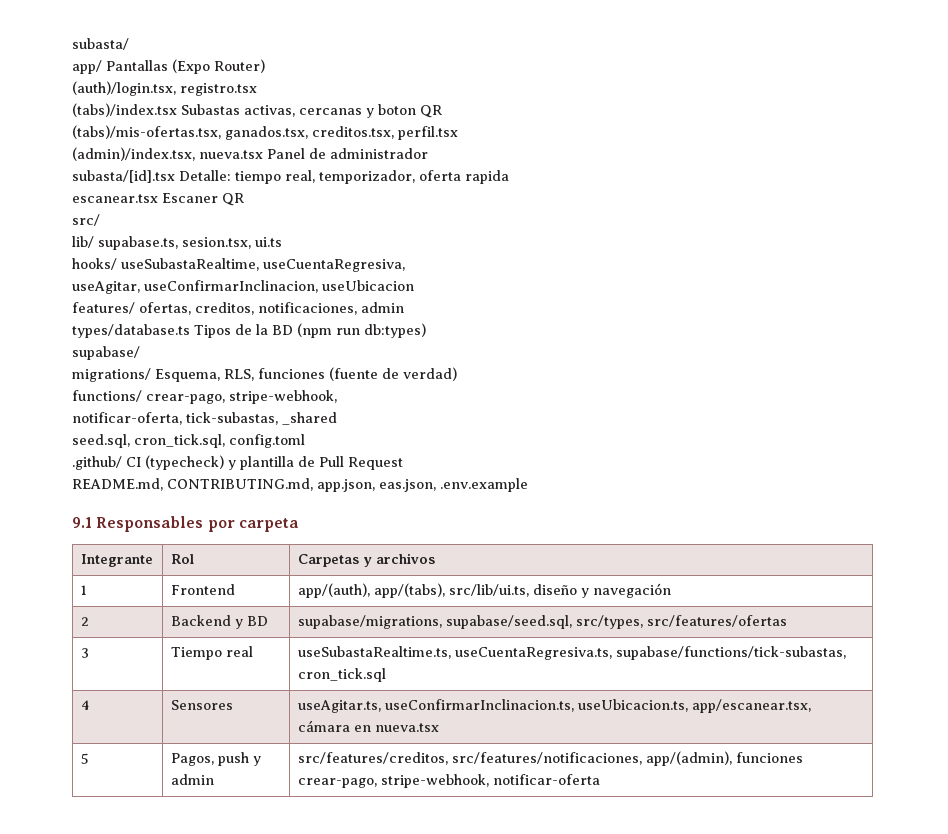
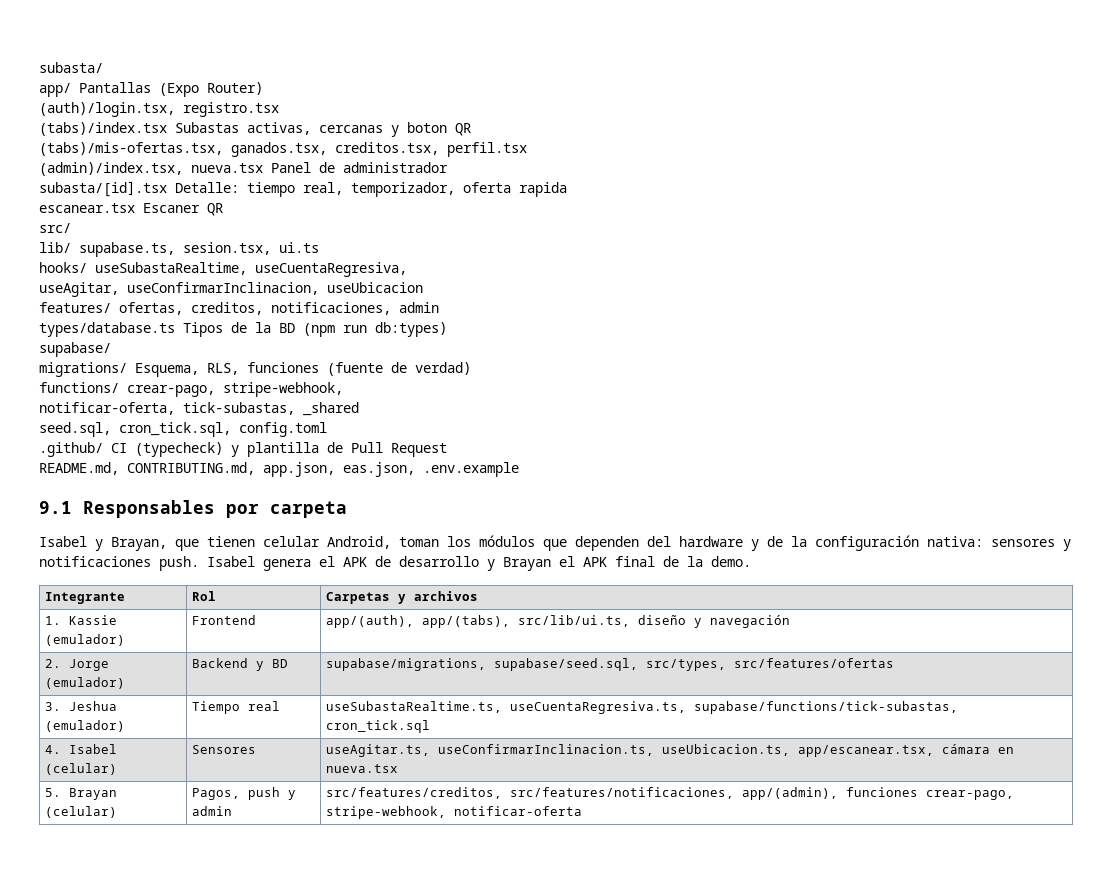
+ Isabel y Brayan, que tienen celular Android, toman los módulos que dependen del hardware y de la configuración nativa: sensores y notificaciones push. Isabel genera el APK de desarrollo y Brayan el APK final de la demo.
- 1 | Frontend | app/(auth), app/(tabs), src/lib/ui.ts, diseño y navegación
+ 1. Kassie (emulador) | Frontend | app/(auth), app/(tabs), src/lib/ui.ts, diseño y navegación
- 2 | Backend y BD | supabase/migrations, supabase/seed.sql, src/types, src/features/ofertas
+ 2. Jorge (emulador) | Backend y BD | supabase/migrations, supabase/seed.sql, src/types, src/features/ofertas
- 3 | Tiempo real | useSubastaRealtime.ts, useCuentaRegresiva.ts, supabase/functions/tick-subastas, cron_tick.sql
+ 3. Jeshua (emulador) | Tiempo real | useSubastaRealtime.ts, useCuentaRegresiva.ts, supabase/functions/tick-subastas, cron_tick.sql
- 4 | Sensores | useAgitar.ts, useConfirmarInclinacion.ts, useUbicacion.ts, app/escanear.tsx, cámara en nueva.tsx
+ 4. Isabel (celular) | Sensores | useAgitar.ts, useConfirmarInclinacion.ts, useUbicacion.ts, app/escanear.tsx, cámara en nueva.tsx
- 5 | Pagos, push y admin | src/features/creditos, src/features/notificaciones, app/(admin), funciones crear-pago, stripe-webhook, notificar-oferta
+ 5. Brayan (celular) | Pagos, push y admin | src/features/creditos, src/features/notificaciones, app/(admin), funciones crear-pago, stripe-webhook, notificar-oferta

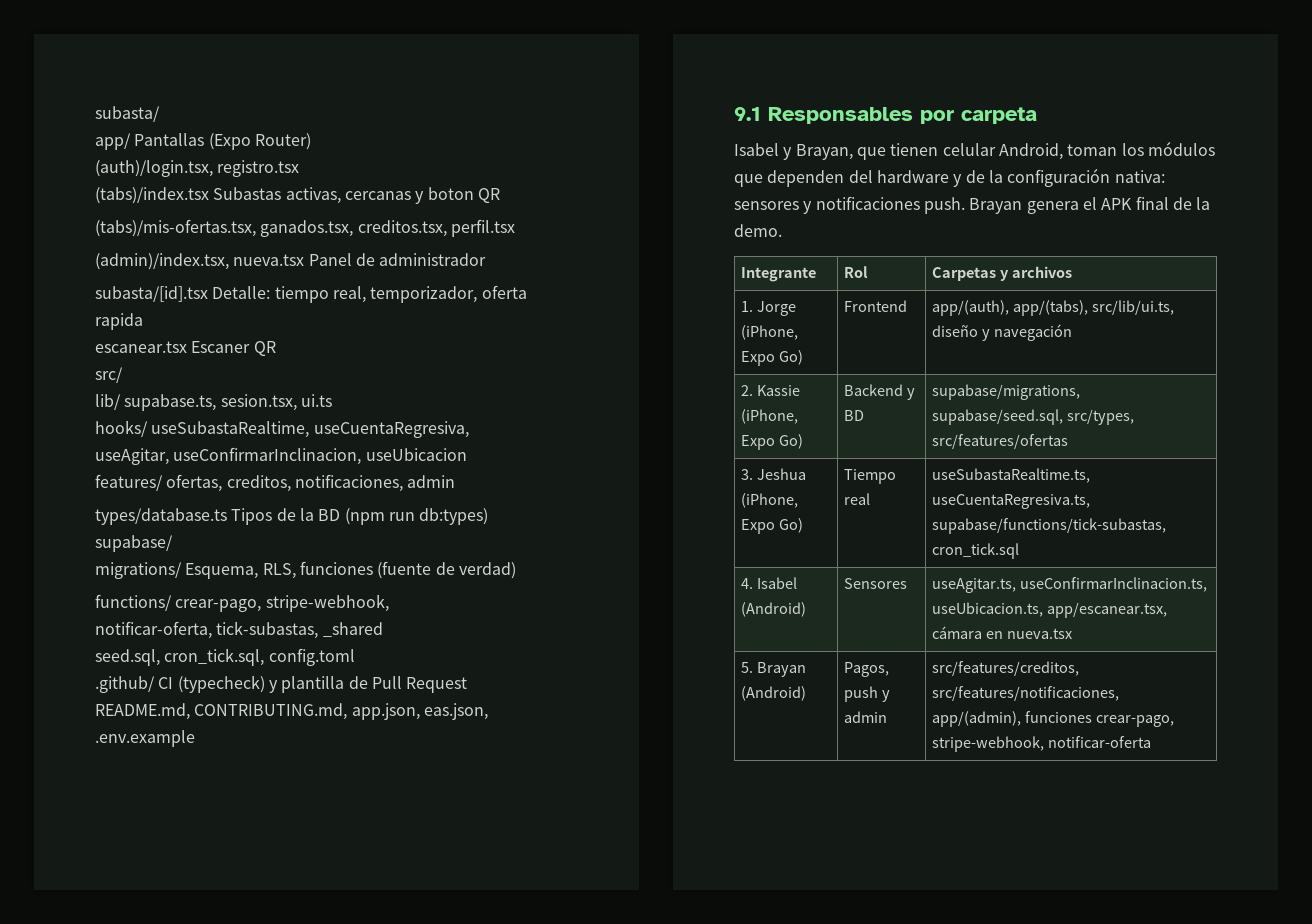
- Isabel genera el APK de desarrollo y Brayan el APK final de la demo.
+ Brayan genera el APK final de la demo.
- 1. Kassie (emulador) | Frontend | app/(auth), app/(tabs), src/lib/ui.ts, diseño y navegación
+ 1. Jorge (iPhone, Expo Go) | Frontend | app/(auth), app/(tabs), src/lib/ui.ts, diseño y navegación
- 2. Jorge (emulador) | Backend y BD | supabase/migrations, supabase/seed.sql, src/types, src/features/ofertas
+ 2. Kassie (iPhone, Expo Go) | Backend y BD | supabase/migrations, supabase/seed.sql, src/types, src/features/ofertas
- 3. Jeshua (emulador) | Tiempo real | useSubastaRealtime.ts, useCuentaRegresiva.ts, supabase/functions/tick-subastas, cron_tick.sql
+ 3. Jeshua (iPhone, Expo Go) | Tiempo real | useSubastaRealtime.ts, useCuentaRegresiva.ts, supabase/functions/tick-subastas, cron_tick.sql
- 4. Isabel (celular) | Sensores | useAgitar.ts, useConfirmarInclinacion.ts, useUbicacion.ts, app/escanear.tsx, cámara en nueva.tsx
+ 4. Isabel (Android) | Sensores | useAgitar.ts, useConfirmarInclinacion.ts, useUbicacion.ts, app/escanear.tsx, cámara en nueva.tsx
- 5. Brayan (celular) | Pagos, push y admin | src/features/creditos, src/features/notificaciones, app/(admin), funciones crear-pago, stripe-webhook, notificar-oferta
+ 5. Brayan (Android) | Pagos, push y admin | src/features/creditos, src/features/notificaciones, app/(admin), funciones crear-pago, stripe-webhook, notificar-oferta

